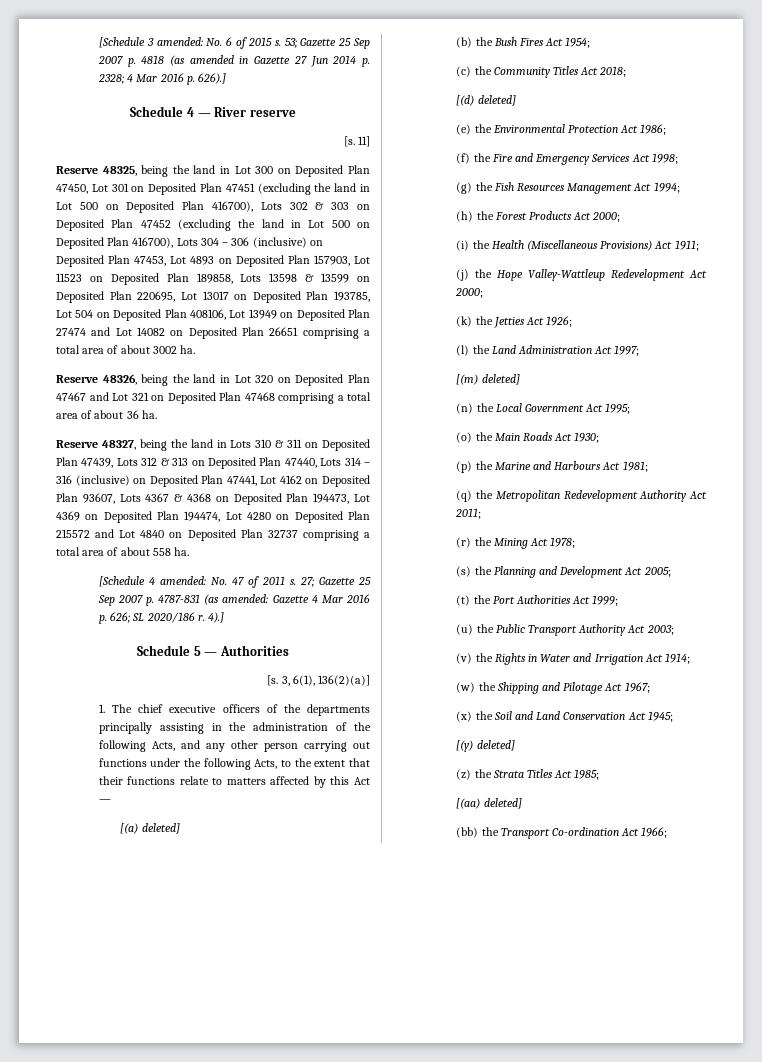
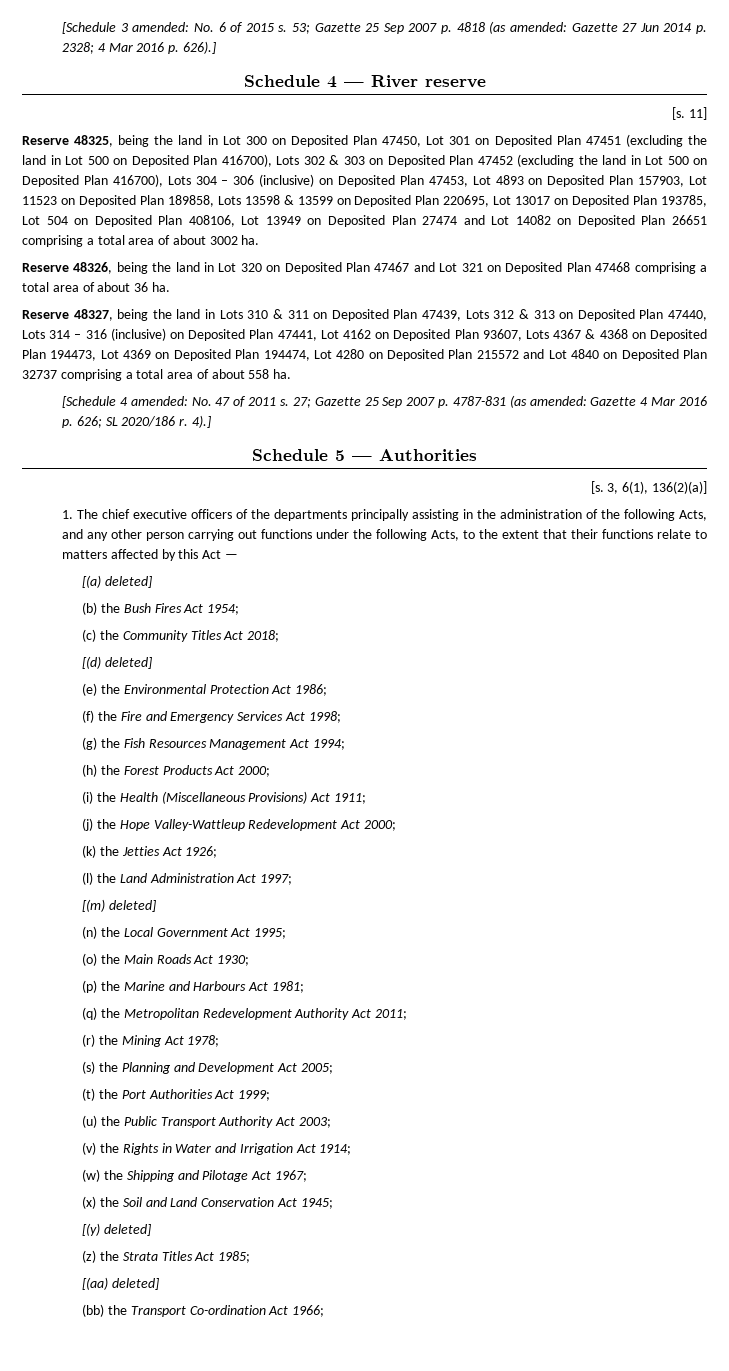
- 53; Gazette 25 Sep 2007 p. 4818 (as amended in Gazette 27 Jun 2014 p. 2328; 4 Mar 2016 p. 626).]
+ 53; Gazette 25 Sep 2007 p. 4818 (as amended: Gazette 27 Jun 2014 p. 2328; 4 Mar 2016 p. 626).]

